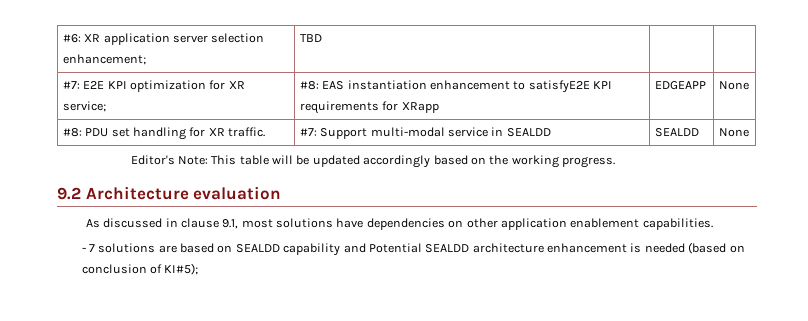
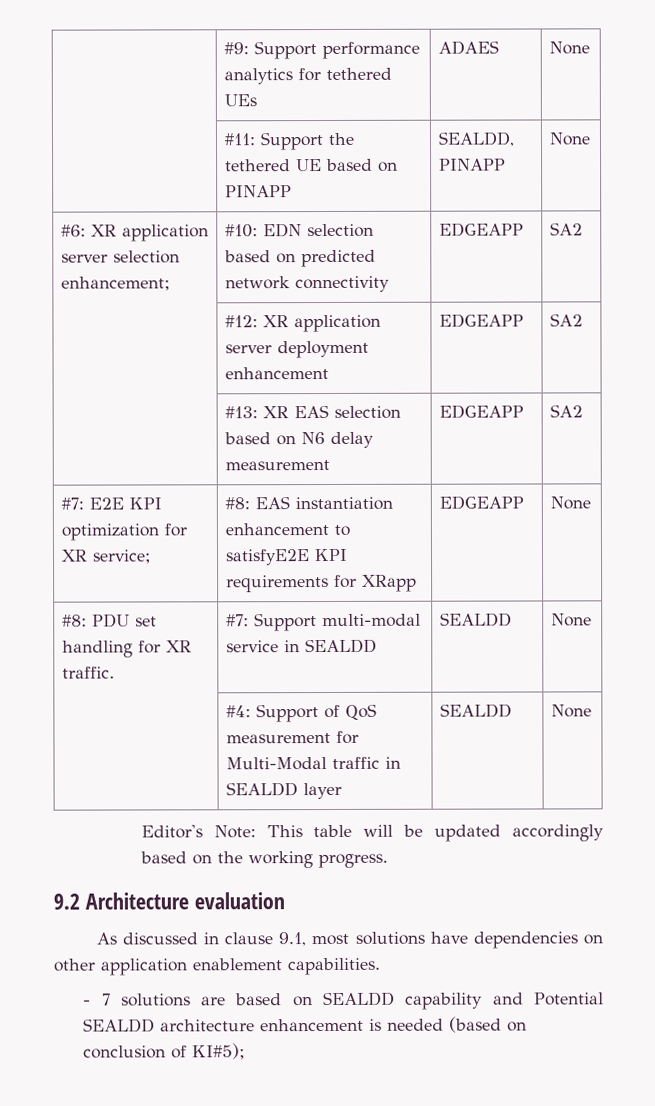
+ | #9: Support performance analytics for tethered UEs | ADAES | None
+ | #11: Support the tethered UE based on PINAPP | SEALDD, PINAPP | None
- #6: XR application server selection enhancement; | TBD | |
+ #6: XR application server selection enhancement; | #10: EDN selection based on predicted network connectivity | EDGEAPP | SA2
+ | #12: XR application server deployment enhancement | EDGEAPP | SA2
+ | #13: XR EAS selection based on N6 delay measurement | EDGEAPP | SA2
+ | #4: Support of QoS measurement for Multi-Modal traffic in SEALDD layer | SEALDD | None

